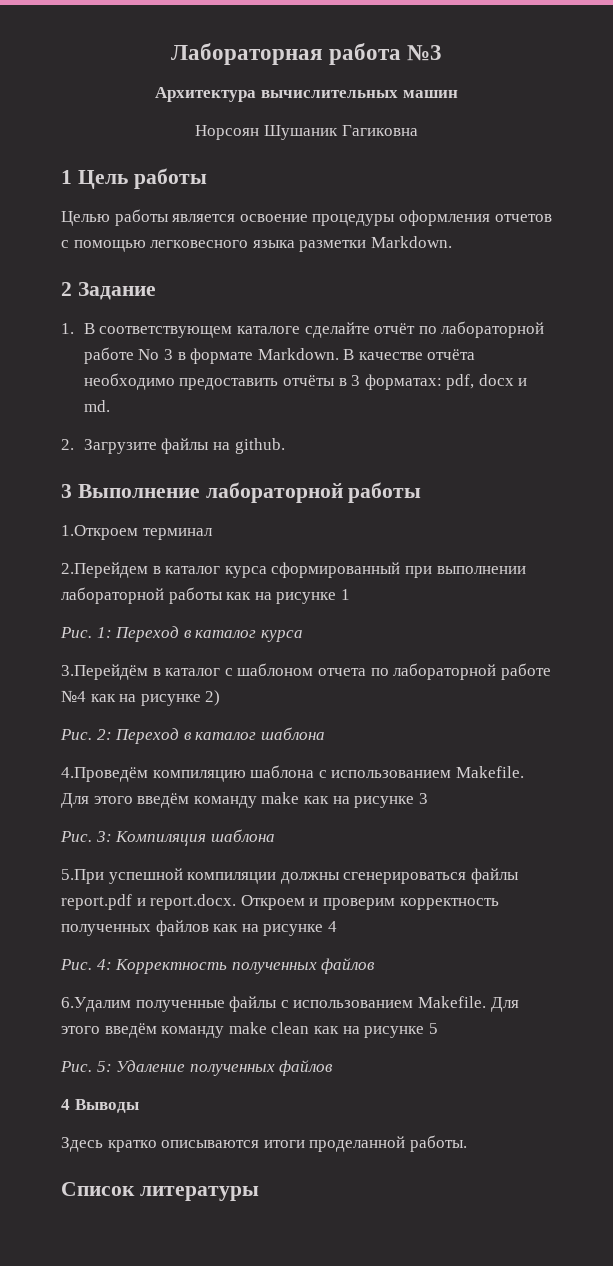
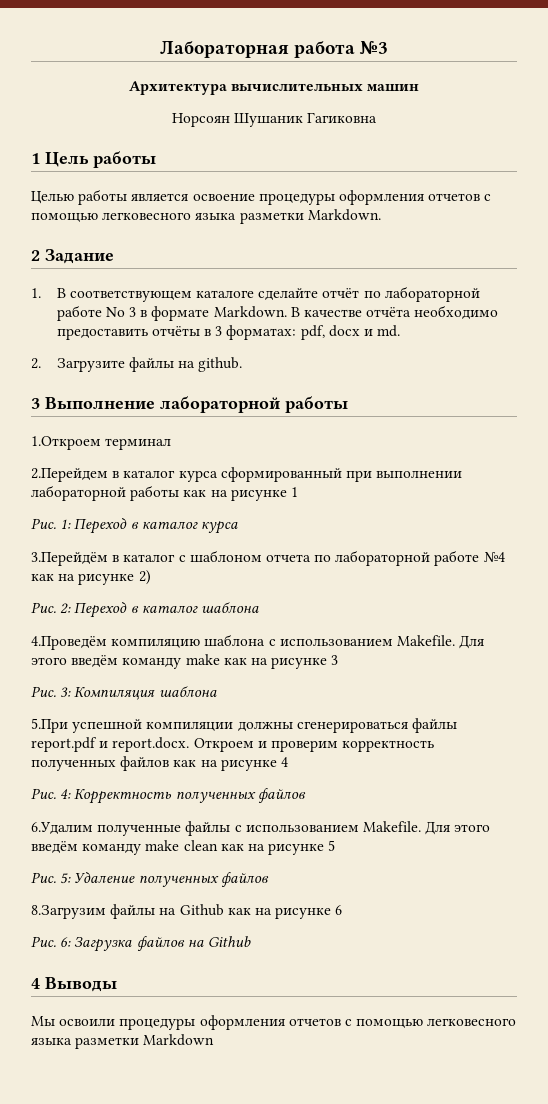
+ 8.Загрузим файлы на Github как на рисунке 6
+ Рис. 6: Загрузка файлов на Github
  4 Выводы
- Здесь кратко описываются итоги проделанной работы.
- Список литературы
+ Мы освоили процедуры оформления отчетов с помощью легковесного языка разметки Markdown

